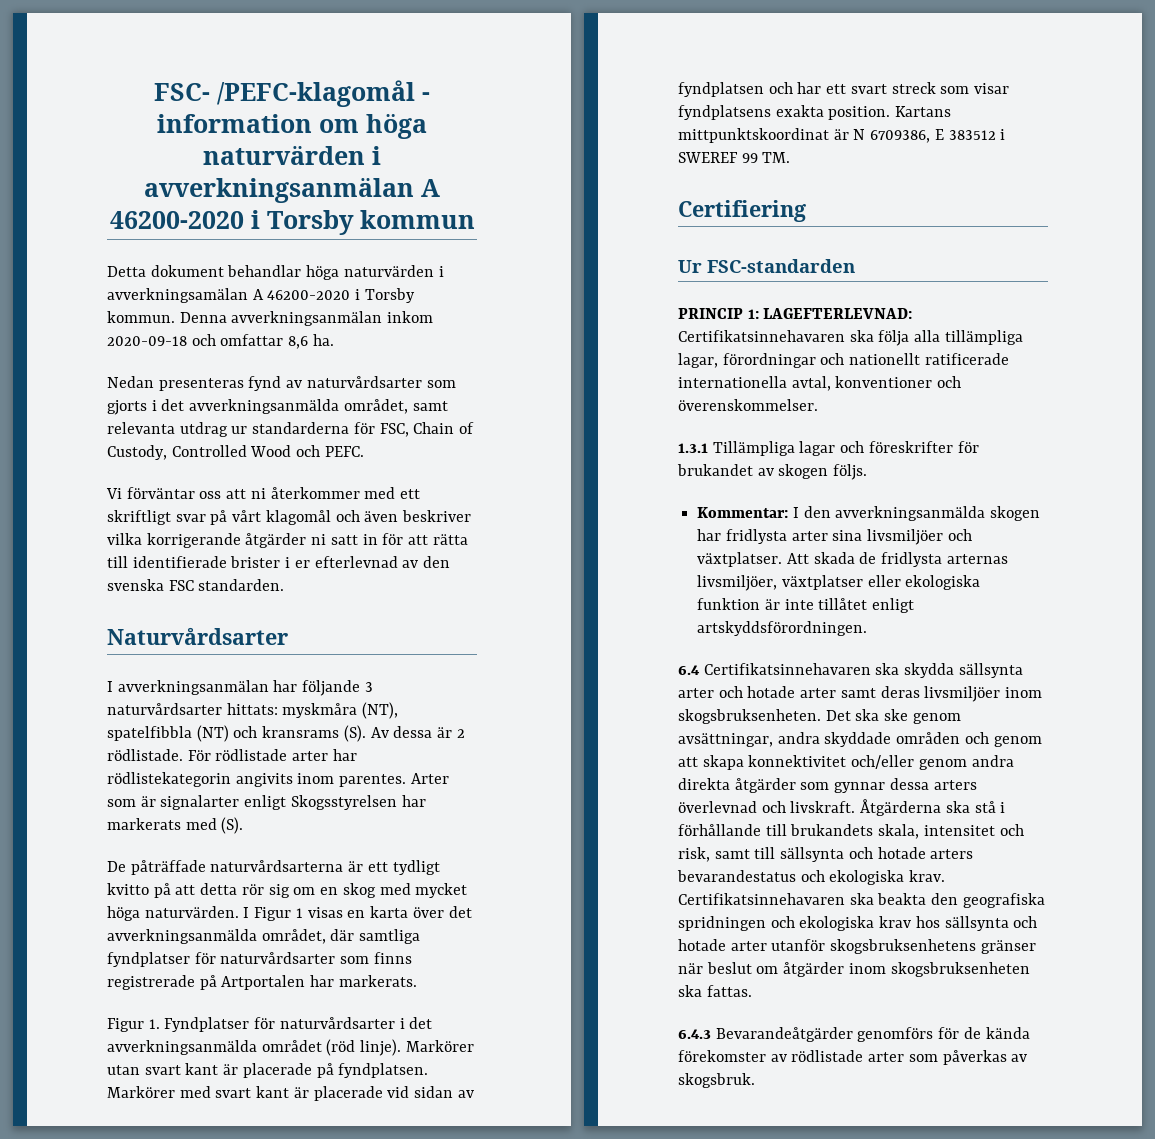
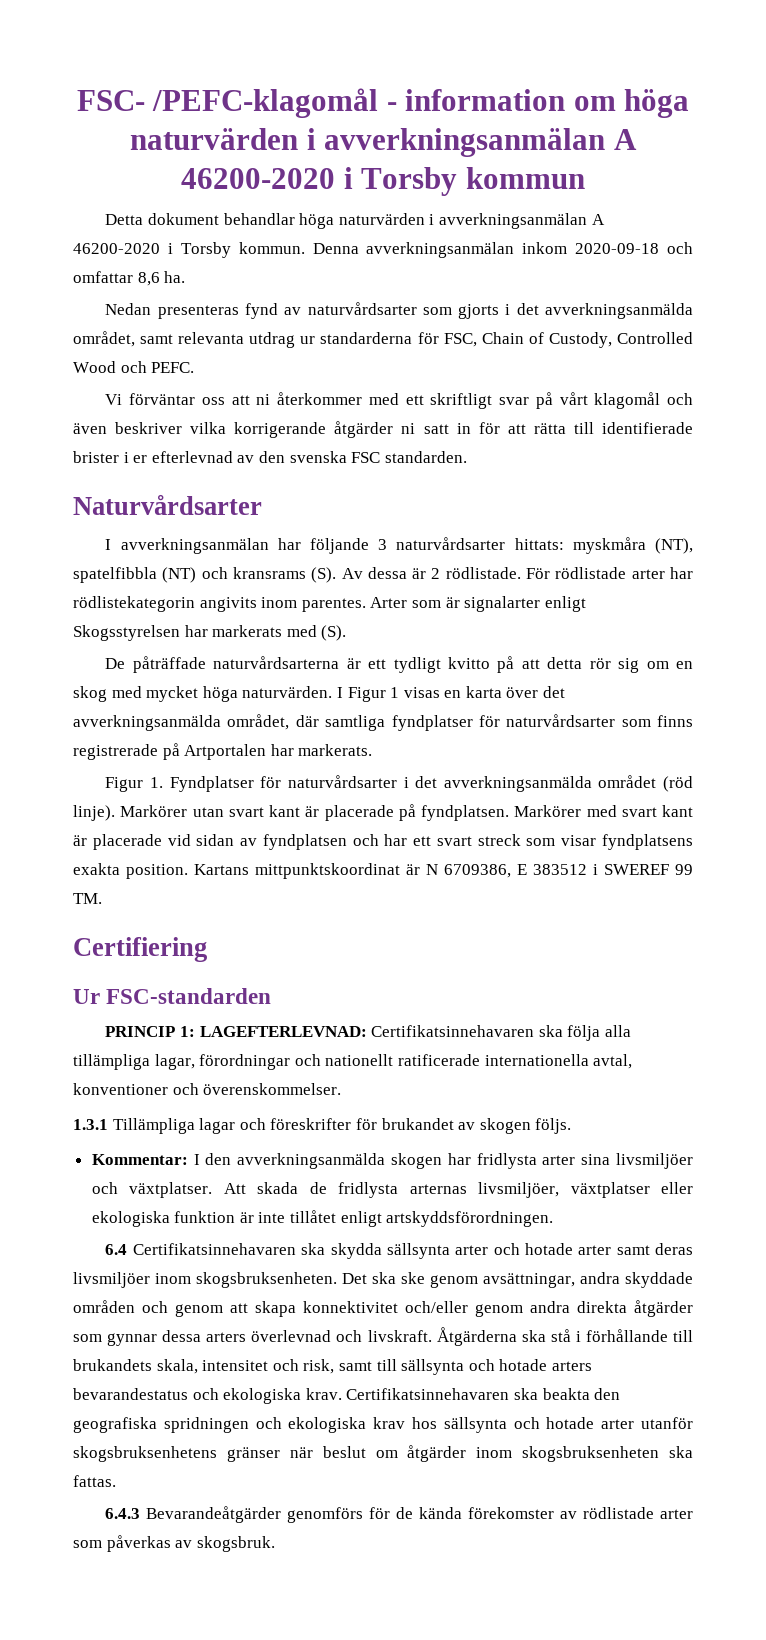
- Detta dokument behandlar höga naturvärden i avverkningsamälan A 46200-2020 i Torsby kommun.
+ Detta dokument behandlar höga naturvärden i avverkningsanmälan A 46200-2020 i Torsby kommun.

